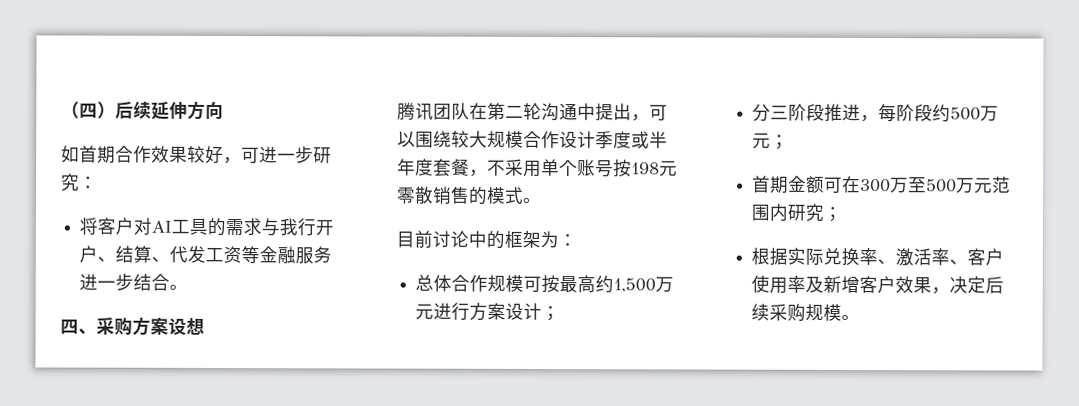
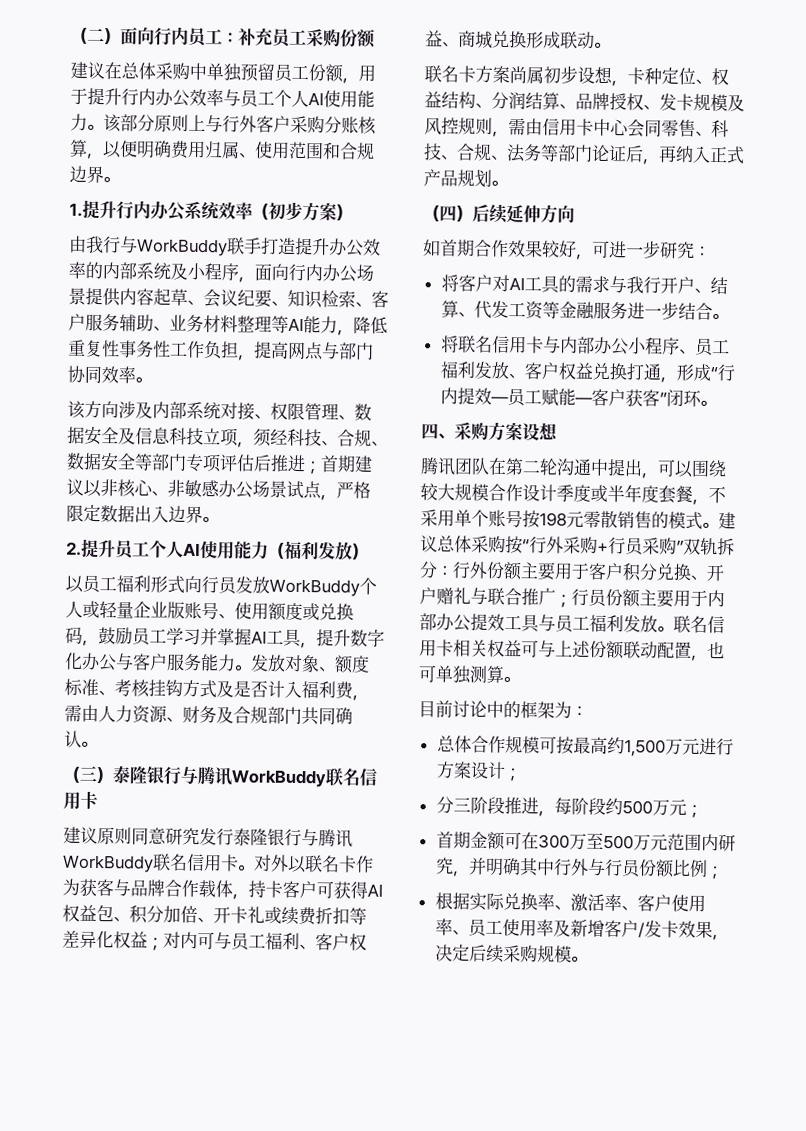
+ （二）面向行内员工：补充员工采购份额
+ 建议在总体采购中单独预留员工份额，用于提升行内办公效率与员工个人AI使用能力。该部分原则上与行外客户采购分账核算，以便明确费用归属、使用范围和合规边界。
+ 1.提升行内办公系统效率（初步方案）
+ 由我行与WorkBuddy联手打造提升办公效率的内部系统及小程序，面向行内办公场景提供内容起草、会议纪要、知识检索、客户服务辅助、业务材料整理等AI能力，降低重复性事务性工作负担，提高网点与部门协同效率。
+ 该方向涉及内部系统对接、权限管理、数据安全及信息科技立项，须经科技、合规、数据安全等部门专项评估后推进；首期建议以非核心、非敏感办公场景试点，严格限定数据出入边界。
+ 2.提升员工个人AI使用能力（福利发放）
+ 以员工福利形式向行员发放WorkBuddy个人或轻量企业版账号、使用额度或兑换码，鼓励员工学习并掌握AI工具，提升数字化办公与客户服务能力。发放对象、额度标准、考核挂钩方式及是否计入福利费，需由人力资源、财务及合规部门共同确认。
+ （三）泰隆银行与腾讯WorkBuddy联名信用卡
+ 建议原则同意研究发行泰隆银行与腾讯WorkBuddy联名信用卡。对外以联名卡作为获客与品牌合作载体，持卡客户可获得AI权益包、积分加倍、开卡礼或续费折扣等差异化权益；对内可与员工福利、客户权益、商城兑换形成联动。
+ 联名卡方案尚属初步设想，卡种定位、权益结构、分润结算、品牌授权、发卡规模及风控规则，需由信用卡中心会同零售、科技、合规、法务等部门论证后，再纳入正式产品规划。
+ 将联名信用卡与内部办公小程序、员工福利发放、客户权益兑换打通，形成“行内提效—员工赋能—客户获客”闭环。
+ 建议总体采购按“行外采购+行员采购”双轨拆分：行外份额主要用于客户积分兑换、开户赠礼与联合推广；行员份额主要用于内部办公提效工具与员工福利发放。联名信用卡相关权益可与上述份额联动配置，也可单独测算。
- 首期金额可在300万至500万元范围内研究；
+ 首期金额可在300万至500万元范围内研究，并明确其中行外与行员份额比例；
- 根据实际兑换率、激活率、客户使用率及新增客户效果，决定后续采购规模。
+ 根据实际兑换率、激活率、客户使用率、员工使用率及新增客户/发卡效果，决定后续采购规模。

